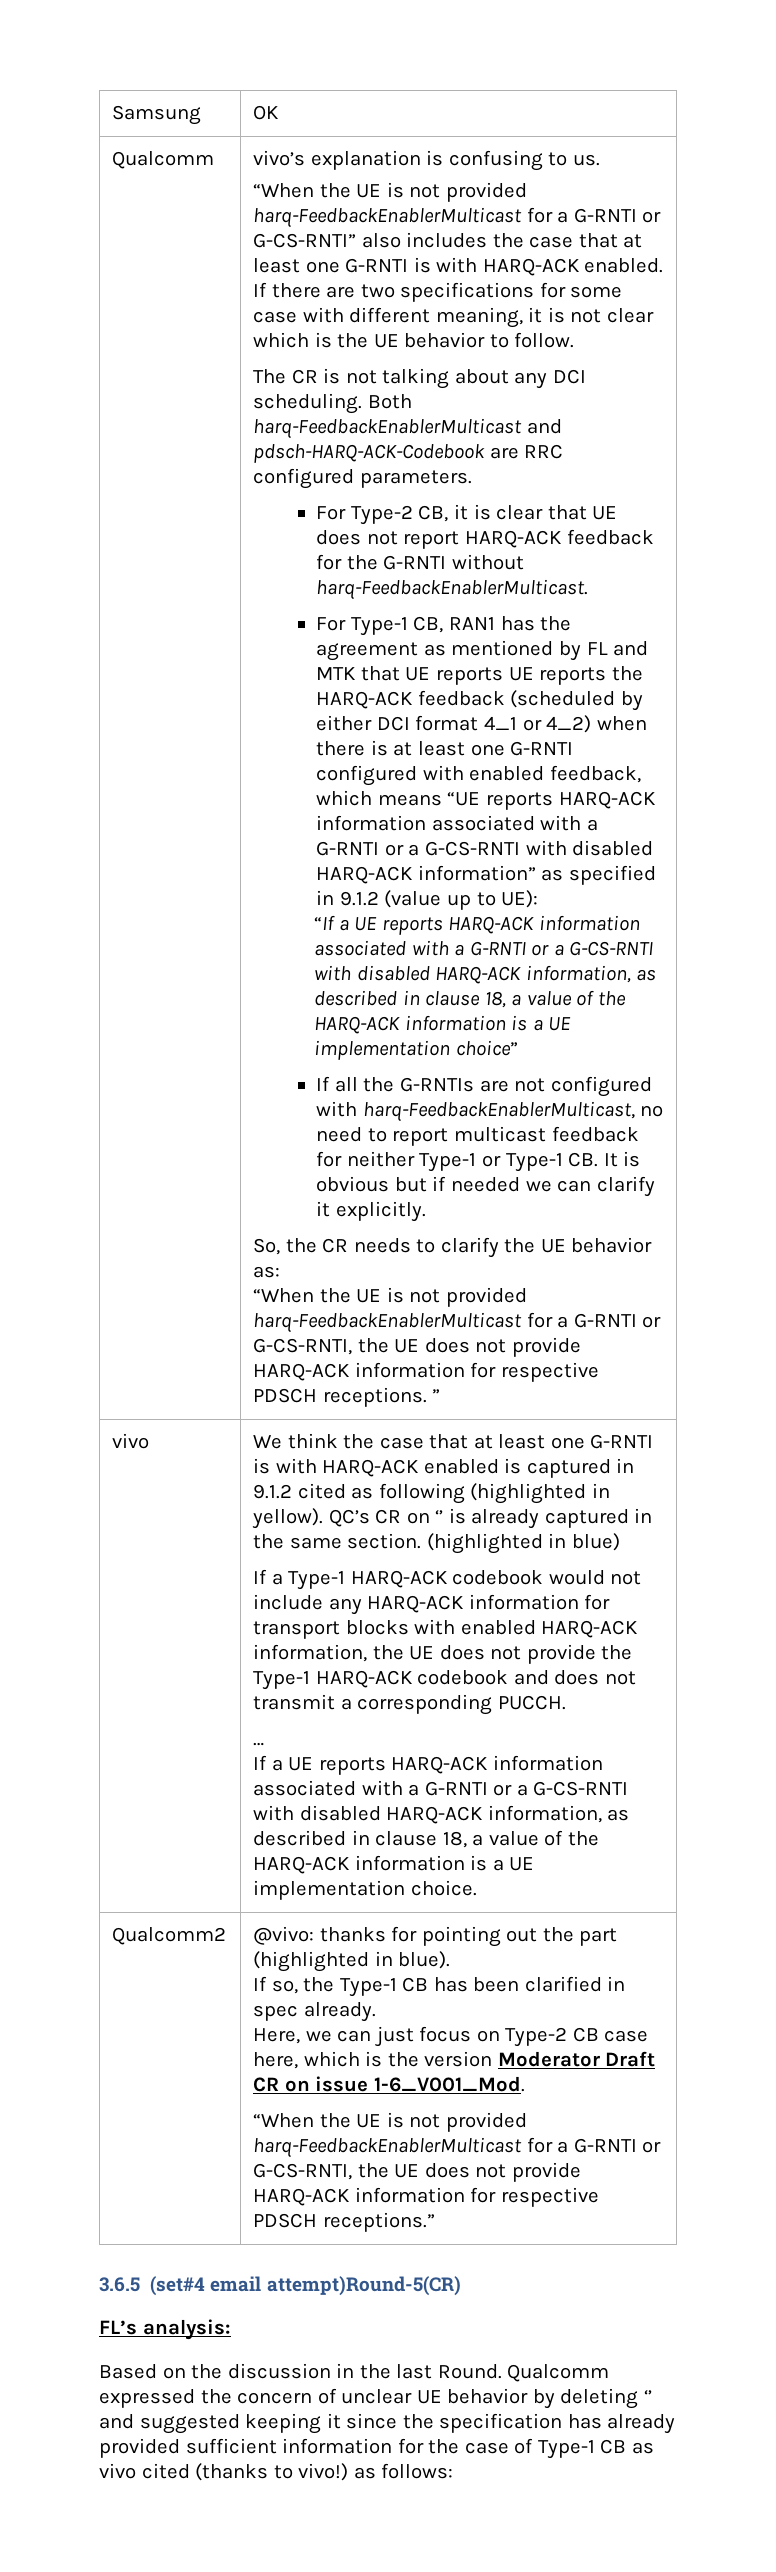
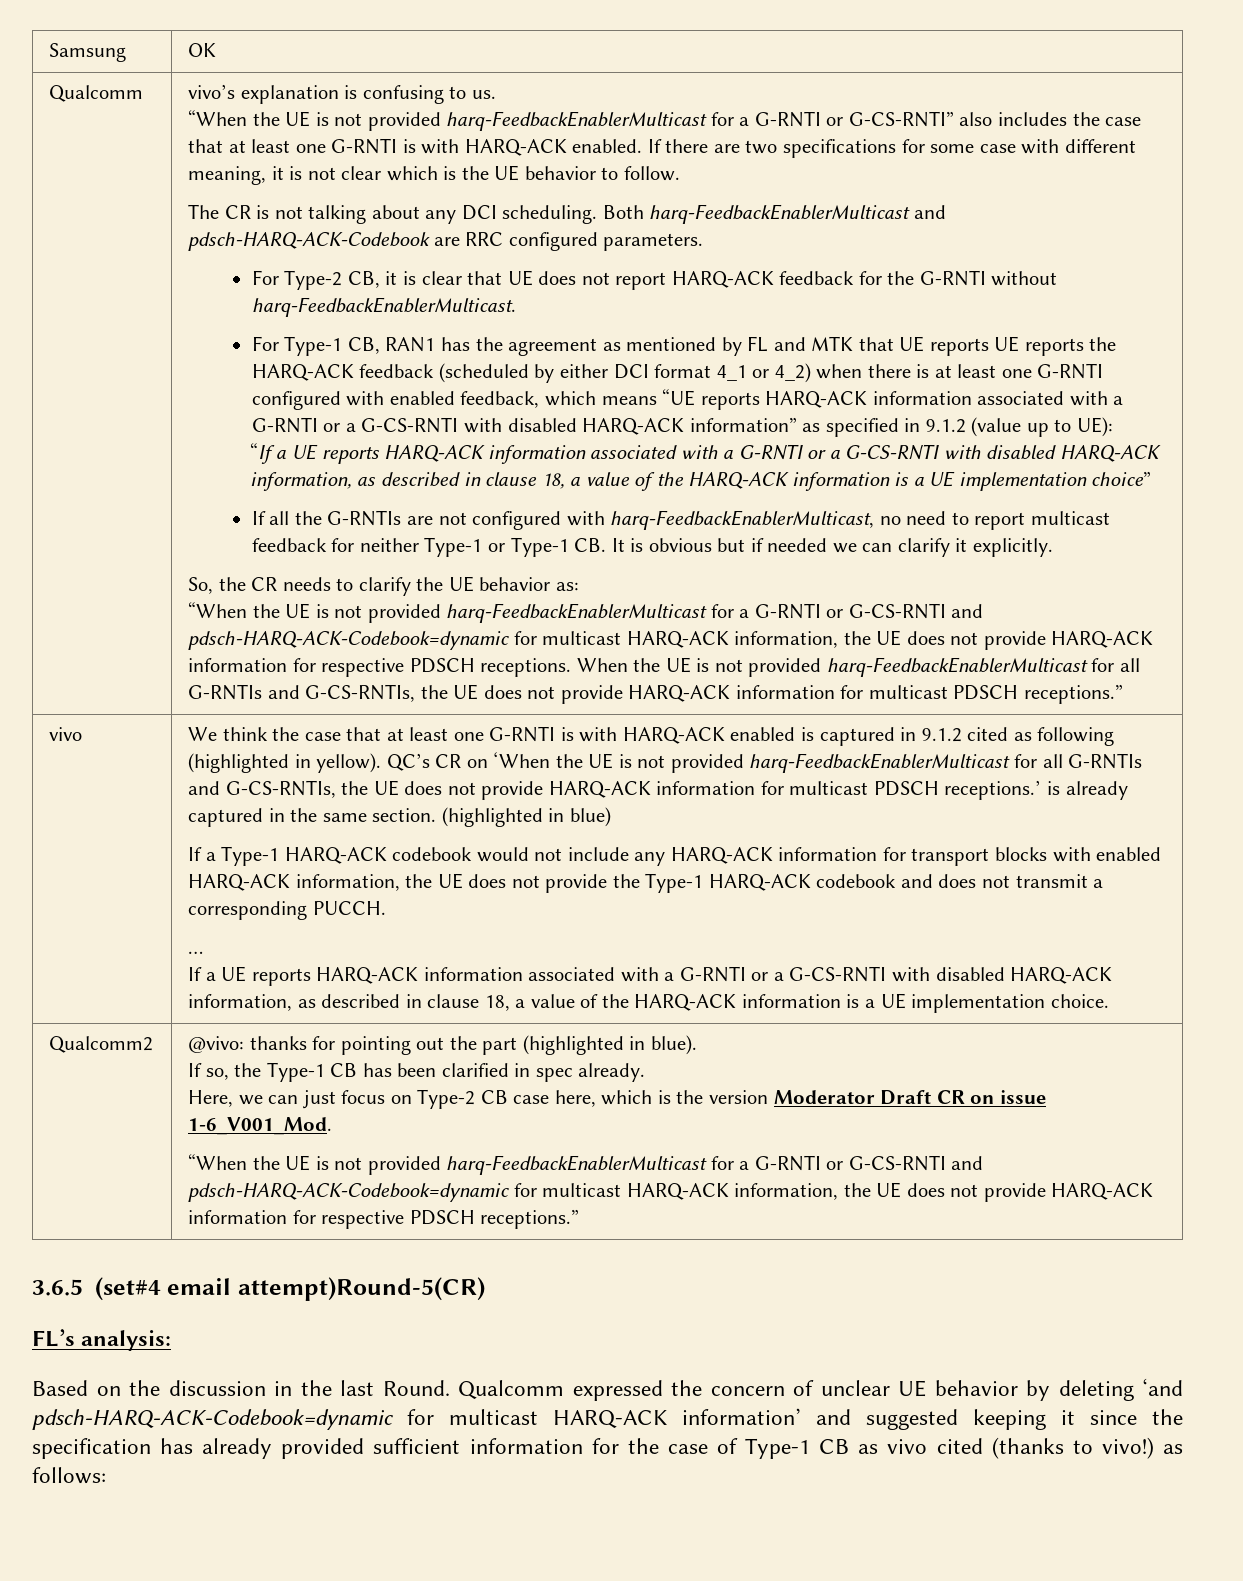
- “When the UE is not provided harq-FeedbackEnablerMulticast for a G-RNTI or G-CS-RNTI, the UE does not provide HARQ-ACK information for respective PDSCH receptions. ”
+ “When the UE is not provided harq-FeedbackEnablerMulticast for a G-RNTI or G-CS-RNTI and pdsch-HARQ-ACK-Codebook=dynamic for multicast HARQ-ACK information, the UE does not provide HARQ-ACK information for respective PDSCH receptions. When the UE is not provided harq-FeedbackEnablerMulticast for all G-RNTIs and G-CS-RNTIs, the UE does not provide HARQ-ACK information for multicast PDSCH receptions.”
- QC’s CR on ‘’ is already captured in the same section.
+ QC’s CR on ‘When the UE is not provided harq-FeedbackEnablerMulticast for all G-RNTIs and G-CS-RNTIs, the UE does not provide HARQ-ACK information for multicast PDSCH receptions.’ is already captured in the same section.
- “When the UE is not provided harq-FeedbackEnablerMulticast for a G-RNTI or G-CS-RNTI, the UE does not provide HARQ-ACK information for respective PDSCH receptions.”
+ “When the UE is not provided harq-FeedbackEnablerMulticast for a G-RNTI or G-CS-RNTI and pdsch-HARQ-ACK-Codebook=dynamic for multicast HARQ-ACK information, the UE does not provide HARQ-ACK information for respective PDSCH receptions.”
- Qualcomm expressed the concern of unclear UE behavior by deleting ‘’ and suggested keeping it since the specification has already provided sufficient information for the case of Type-1 CB as vivo cited (thanks to vivo!) as follows:
+ Qualcomm expressed the concern of unclear UE behavior by deleting ‘and pdsch-HARQ-ACK-Codebook=dynamic for multicast HARQ-ACK information’ and suggested keeping it since the specification has already provided sufficient information for the case of Type-1 CB as vivo cited (thanks to vivo!) as follows:

